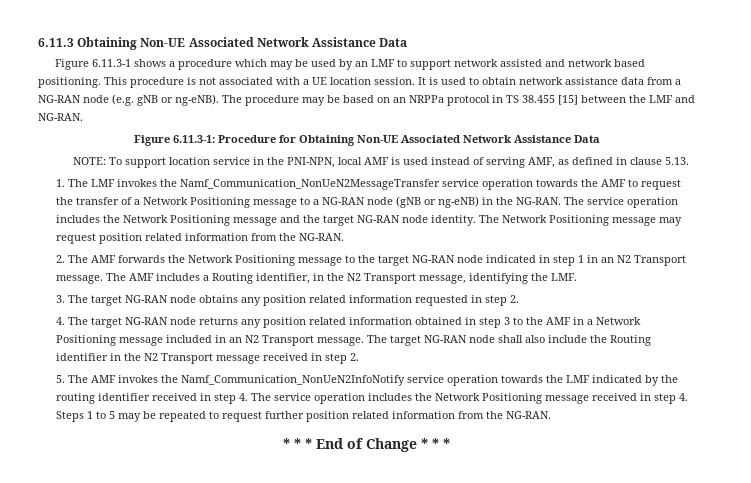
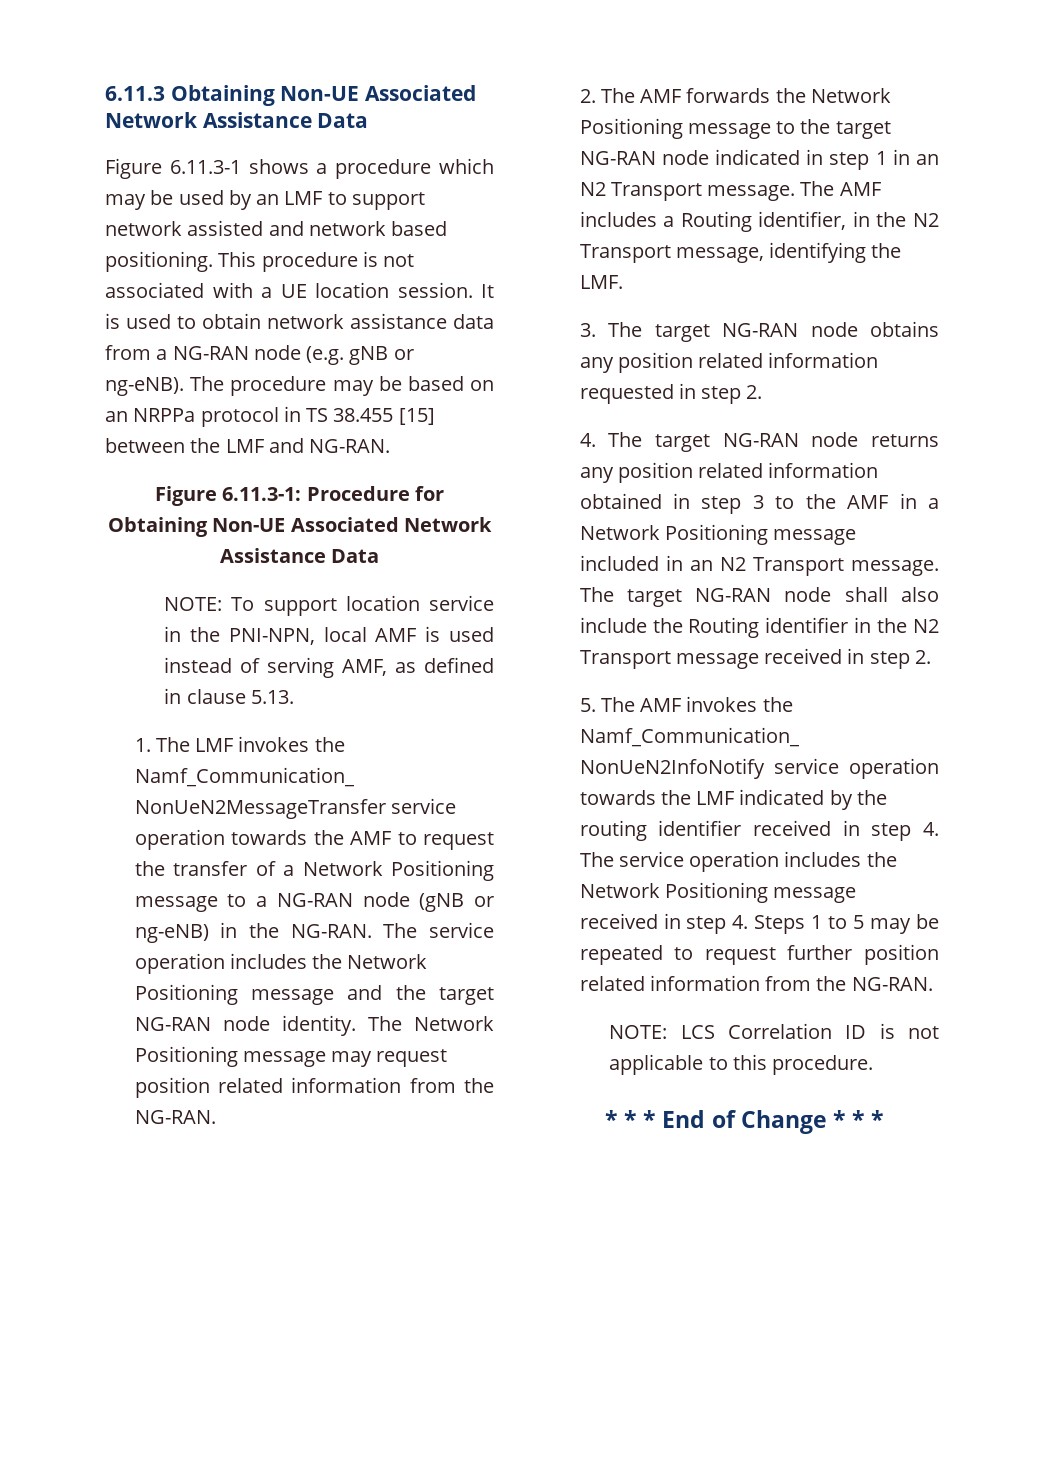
+ NOTE: LCS Correlation ID is not applicable to this procedure.

